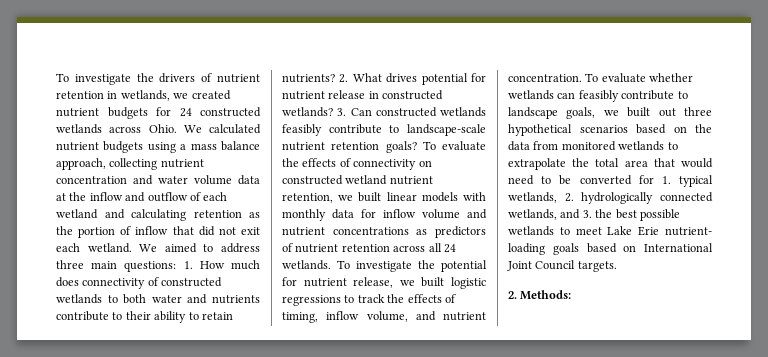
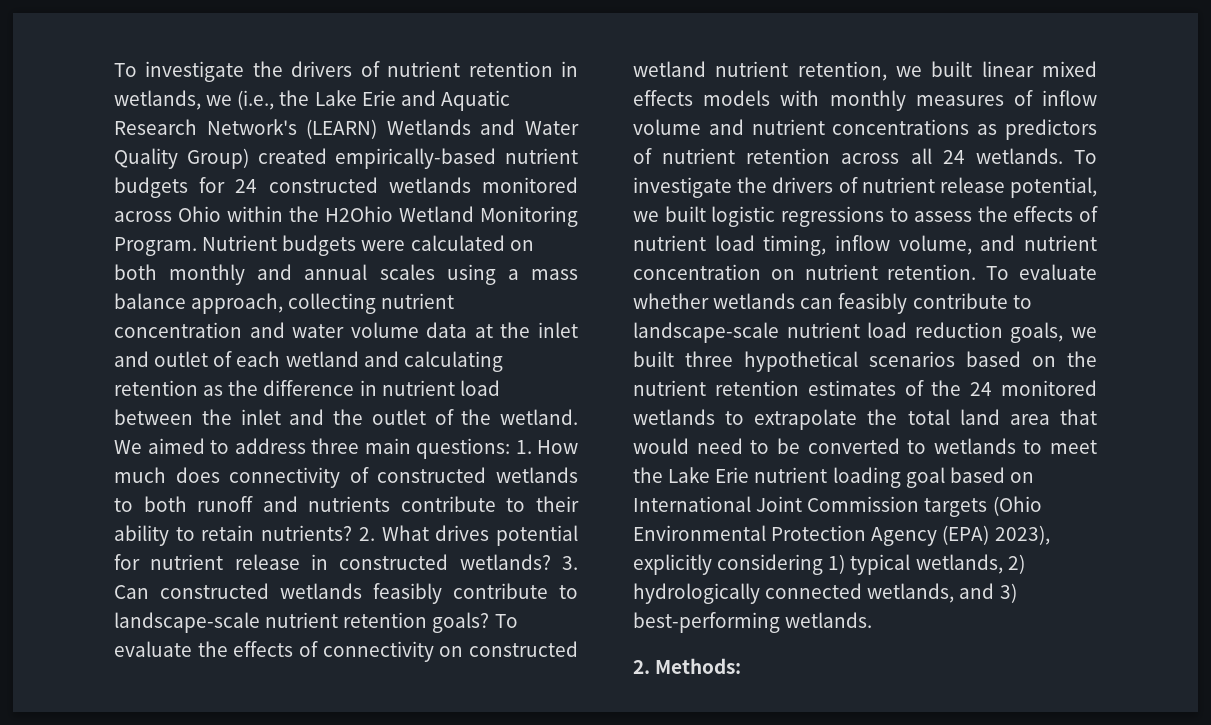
- To investigate the drivers of nutrient retention in wetlands, we created nutrient budgets for 24 constructed wetlands across Ohio. We calculated nutrient budgets using a mass balance approach, collecting nutrient concentration and water volume data at the inflow and outflow of each wetland and calculating retention as the portion of inflow that did not exit each wetland.
+ To investigate the drivers of nutrient retention in wetlands, we (i.e., the Lake Erie and Aquatic Research Network's (LEARN) Wetlands and Water Quality Group) created empirically-based nutrient budgets for 24 constructed wetlands monitored across Ohio within the H2Ohio Wetland Monitoring Program. Nutrient budgets were calculated on both monthly and annual scales using a mass balance approach, collecting nutrient concentration and water volume data at the inlet and outlet of each wetland and calculating retention as the difference in nutrient load between the inlet and the outlet of the wetland.
- We aimed to address three main questions: 1. How much does connectivity of constructed wetlands to both water and nutrients contribute to their ability to retain nutrients?
+ We aimed to address three main questions: 1. How much does connectivity of constructed wetlands to both runoff and nutrients contribute to their ability to retain nutrients?
- To evaluate the effects of connectivity on constructed wetland nutrient retention, we built linear models with monthly data for inflow volume and nutrient concentrations as predictors of nutrient retention across all 24 wetlands.
+ To evaluate the effects of connectivity on constructed wetland nutrient retention, we built linear mixed effects models with monthly measures of inflow volume and nutrient concentrations as predictors of nutrient retention across all 24 wetlands.
- To investigate the potential for nutrient release, we built logistic regressions to track the effects of timing, inflow volume, and nutrient concentration.
+ To investigate the drivers of nutrient release potential, we built logistic regressions to assess the effects of nutrient load timing, inflow volume, and nutrient concentration on nutrient retention.
- To evaluate whether wetlands can feasibly contribute to landscape goals, we built out three hypothetical scenarios based on the data from monitored wetlands to extrapolate the total area that would need to be converted for 1. typical wetlands, 2. hydrologically connected wetlands, and 3. the best possible wetlands to meet Lake Erie nutrient- loading goals based on International Joint Council targets.
+ To evaluate whether wetlands can feasibly contribute to landscape-scale nutrient load reduction goals, we built three hypothetical scenarios based on the nutrient retention estimates of the 24 monitored wetlands to extrapolate the total land area that would need to be converted to wetlands to meet the Lake Erie nutrient loading goal based on International Joint Commission targets (Ohio Environmental Protection Agency (EPA) 2023), explicitly considering 1) typical wetlands, 2) hydrologically connected wetlands, and 3) best-performing wetlands.

